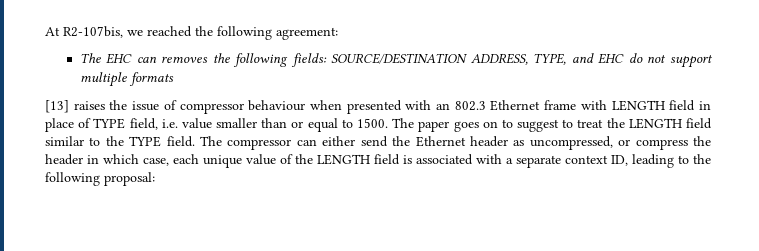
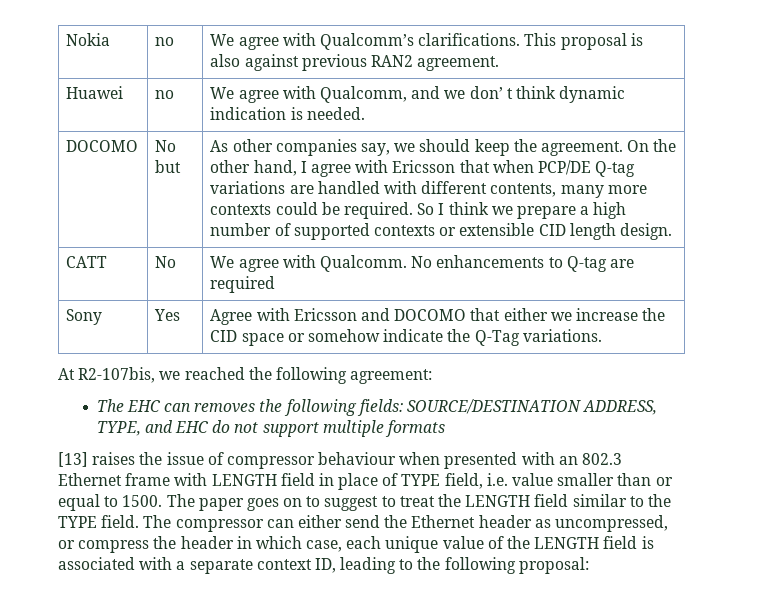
+ Nokia | no | We agree with Qualcomm’s clarifications. This proposal is also against previous RAN2 agreement.
+ Huawei | no | We agree with Qualcomm, and we don’ t think dynamic indication is needed.
+ DOCOMO | No but | As other companies say, we should keep the agreement. On the other hand, I agree with Ericsson that when PCP/DE Q-tag variations are handled with different contents, many more contexts could be required. So I think we prepare a high number of supported contexts or extensible CID length design.
+ CATT | No | We agree with Qualcomm. No enhancements to Q-tag are required
+ Sony | Yes | Agree with Ericsson and DOCOMO that either we increase the CID space or somehow indicate the Q-Tag variations.

